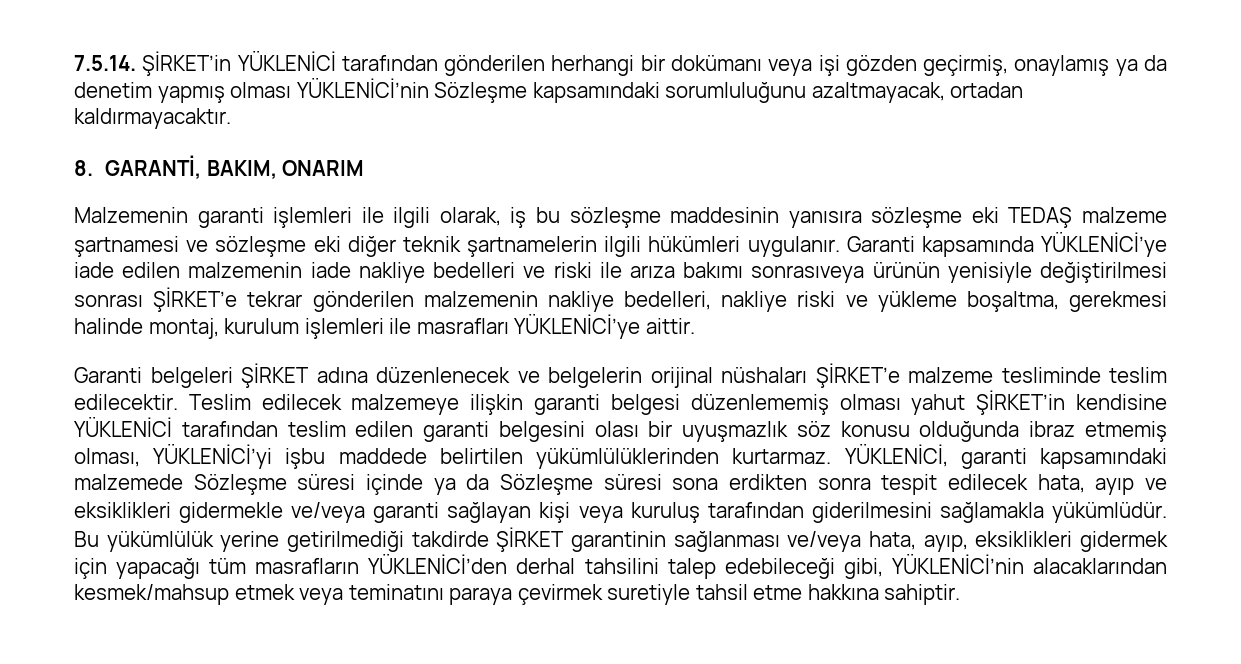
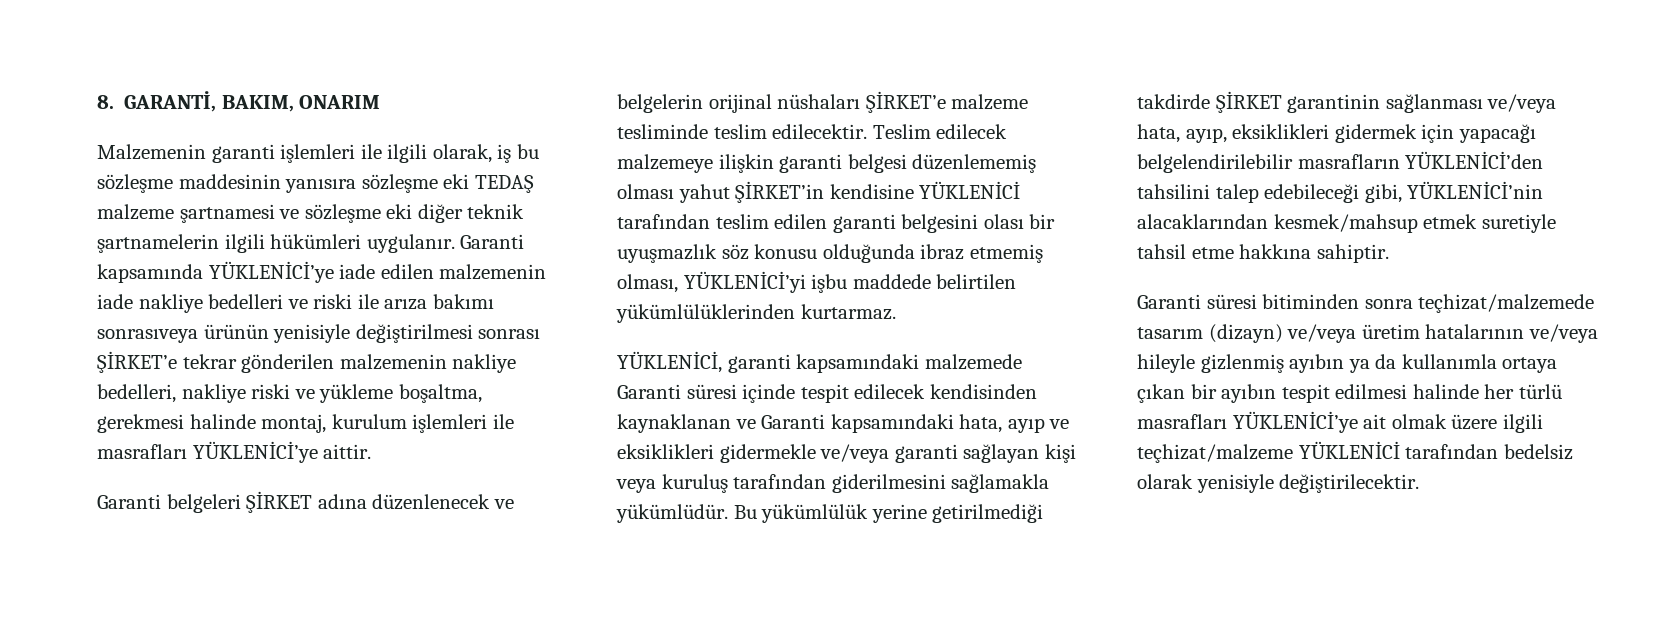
- 7.5.14. ŞİRKET’in YÜKLENİCİ tarafından gönderilen herhangi bir dokümanı veya işi gözden geçirmiş, onaylamış ya da denetim yapmış olması YÜKLENİCİ’nin Sözleşme kapsamındaki sorumluluğunu azaltmayacak, ortadan kaldırmayacaktır.
- Teslim edilecek malzemeye ilişkin garanti belgesi düzenlememiş olması yahut ŞİRKET’in kendisine YÜKLENİCİ tarafından teslim edilen garanti belgesini olası bir uyuşmazlık söz konusu olduğunda ibraz etmemiş olması, YÜKLENİCİ’yi işbu maddede belirtilen yükümlülüklerinden kurtarmaz. YÜKLENİCİ, garanti kapsamındaki malzemede Sözleşme süresi içinde ya da Sözleşme süresi sona erdikten sonra tespit edilecek hata, ayıp ve eksiklikleri gidermekle ve/veya garanti sağlayan kişi veya kuruluş tarafından giderilmesini sağlamakla yükümlüdür.
+ Teslim edilecek malzemeye ilişkin garanti belgesi düzenlememiş olması yahut ŞİRKET’in kendisine YÜKLENİCİ tarafından teslim edilen garanti belgesini olası bir uyuşmazlık söz konusu olduğunda ibraz etmemiş olması, YÜKLENİCİ’yi işbu maddede belirtilen yükümlülüklerinden kurtarmaz.
+ YÜKLENİCİ, garanti kapsamındaki malzemede Garanti süresi içinde tespit edilecek kendisinden kaynaklanan ve Garanti kapsamındaki hata, ayıp ve eksiklikleri gidermekle ve/veya garanti sağlayan kişi veya kuruluş tarafından giderilmesini sağlamakla yükümlüdür.
- Bu yükümlülük yerine getirilmediği takdirde ŞİRKET garantinin sağlanması ve/veya hata, ayıp, eksiklikleri gidermek için yapacağı tüm masrafların YÜKLENİCİ’den derhal tahsilini talep edebileceği gibi, YÜKLENİCİ’nin alacaklarından kesmek/mahsup etmek veya teminatını paraya çevirmek suretiyle tahsil etme hakkına sahiptir.
+ Bu yükümlülük yerine getirilmediği takdirde ŞİRKET garantinin sağlanması ve/veya hata, ayıp, eksiklikleri gidermek için yapacağı belgelendirilebilir masrafların YÜKLENİCİ’den tahsilini talep edebileceği gibi, YÜKLENİCİ’nin alacaklarından kesmek/mahsup etmek suretiyle tahsil etme hakkına sahiptir.
+ Garanti süresi bitiminden sonra teçhizat/malzemede tasarım (dizayn) ve/veya üretim hatalarının ve/veya hileyle gizlenmiş ayıbın ya da kullanımla ortaya çıkan bir ayıbın tespit edilmesi halinde her türlü masrafları YÜKLENİCİ’ye ait olmak üzere ilgili teçhizat/malzeme YÜKLENİCİ tarafından bedelsiz olarak yenisiyle değiştirilecektir.

